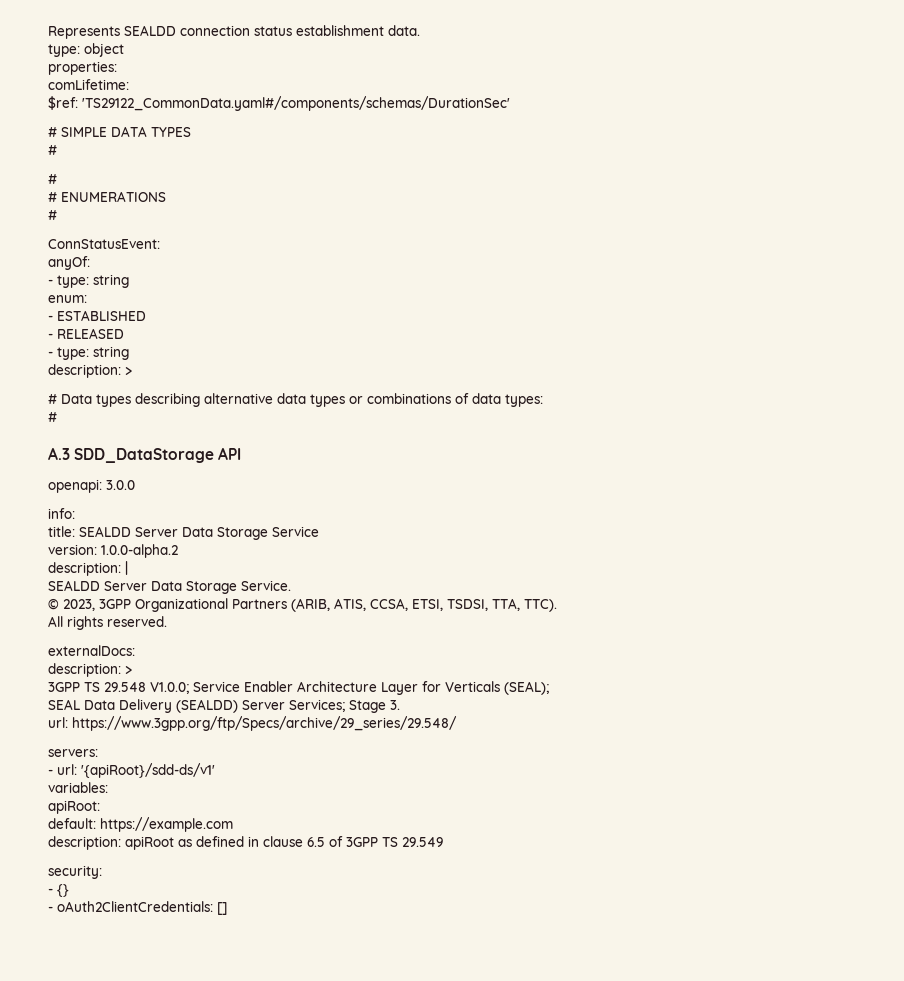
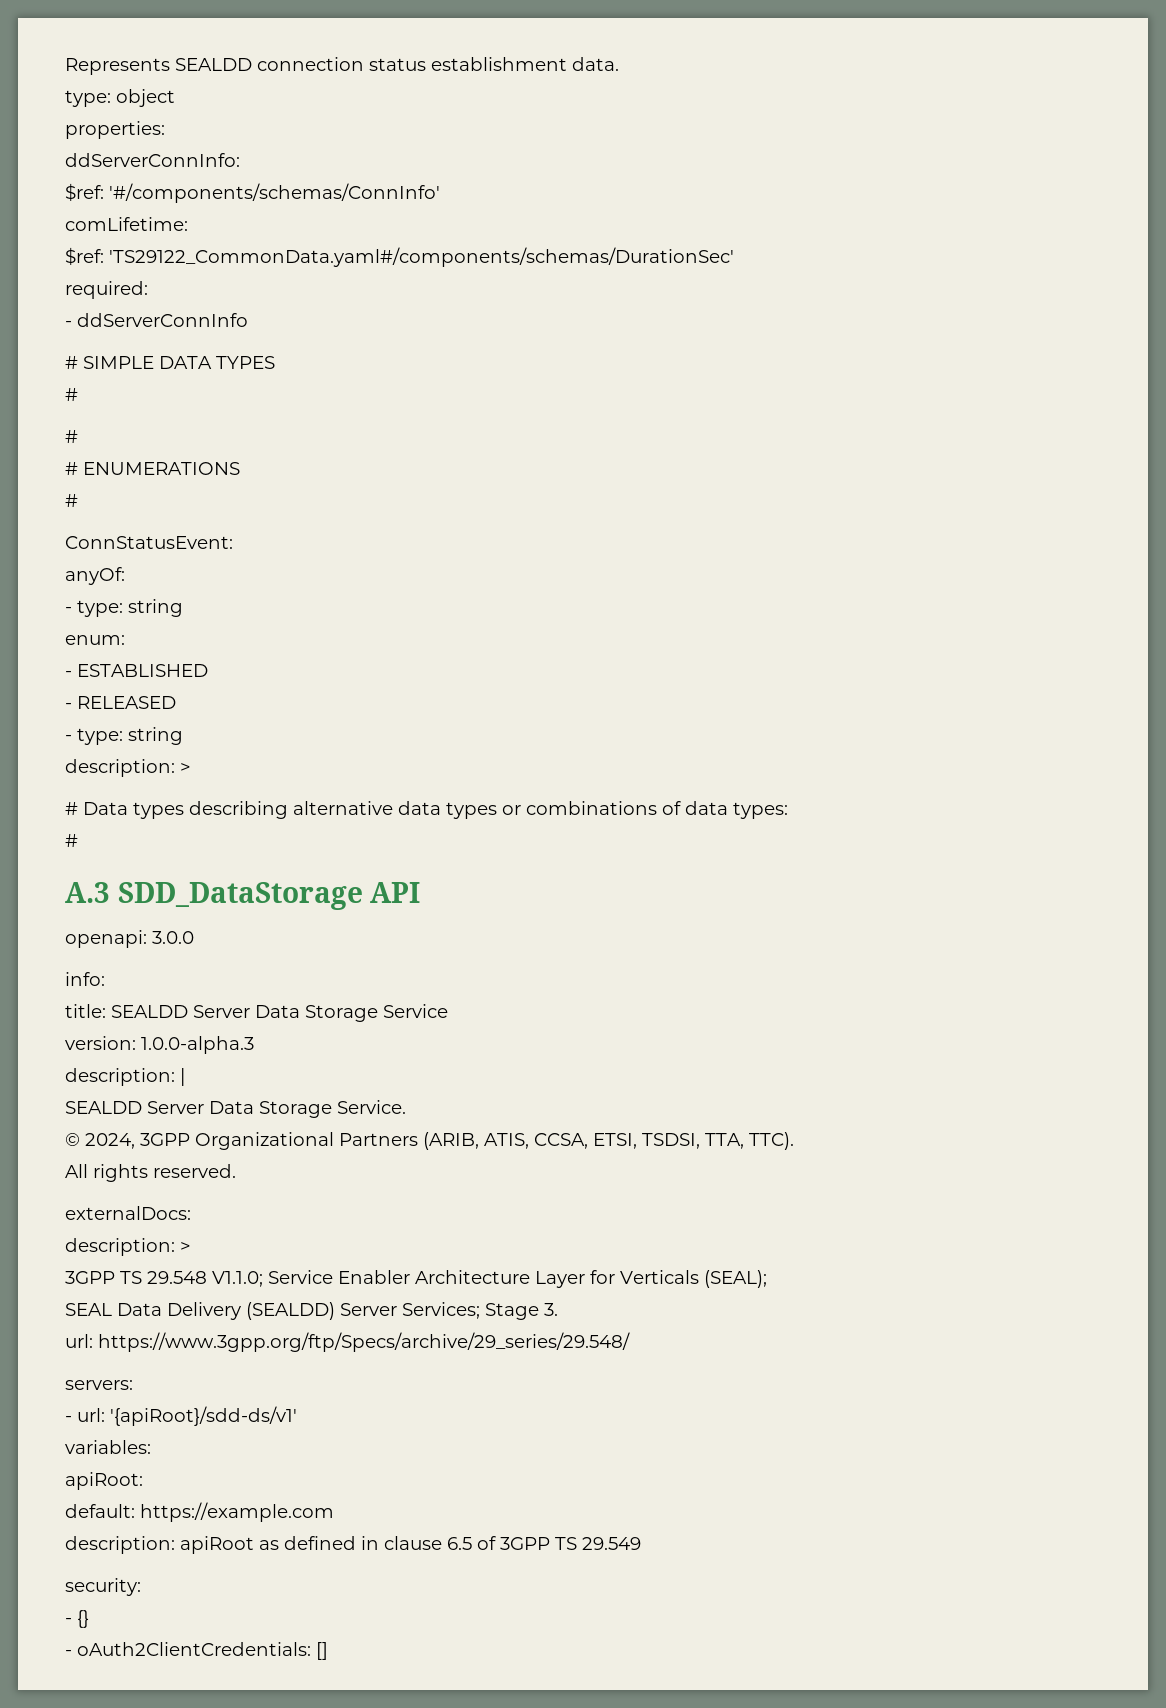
+ ddServerConnInfo:
+ $ref: '#/components/schemas/ConnInfo'
+ required:
+ - ddServerConnInfo
- version: 1.0.0-alpha.2
+ version: 1.0.0-alpha.3
- © 2023, 3GPP Organizational Partners (ARIB, ATIS, CCSA, ETSI, TSDSI, TTA, TTC).
+ © 2024, 3GPP Organizational Partners (ARIB, ATIS, CCSA, ETSI, TSDSI, TTA, TTC).
- 3GPP TS 29.548 V1.0.0; Service Enabler Architecture Layer for Verticals (SEAL);
+ 3GPP TS 29.548 V1.1.0; Service Enabler Architecture Layer for Verticals (SEAL);

